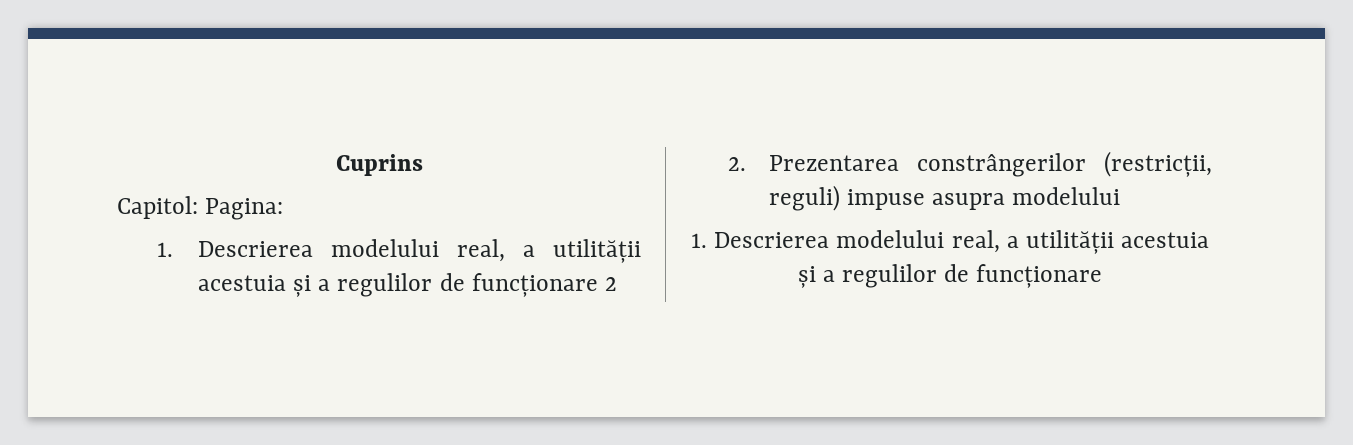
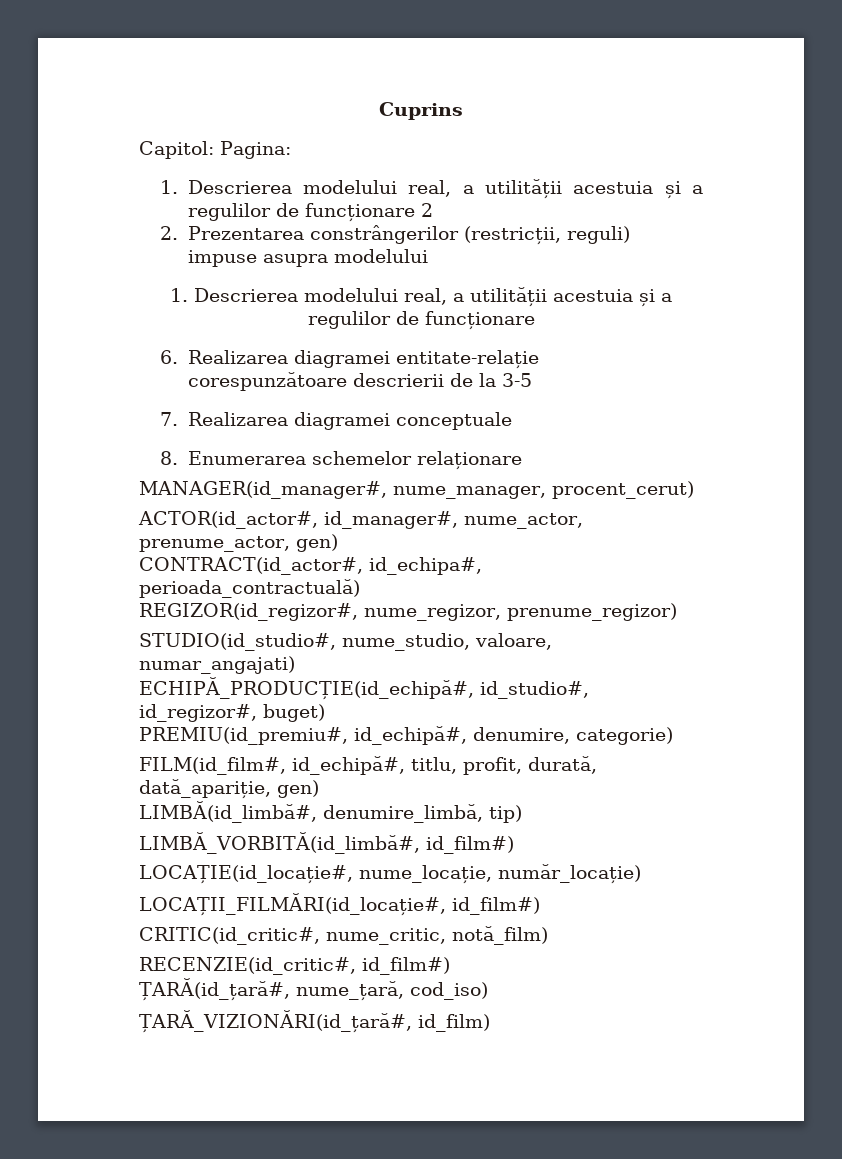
+ 6. Realizarea diagramei entitate-relație corespunzătoare descrierii de la 3-5
+ 7. Realizarea diagramei conceptuale
+ 8. Enumerarea schemelor relaționare
+ MANAGER(id_manager#, nume_manager, procent_cerut)
+ ACTOR(id_actor#, id_manager#, nume_actor, prenume_actor, gen)
+ CONTRACT(id_actor#, id_echipa#, perioada_contractuală)
+ REGIZOR(id_regizor#, nume_regizor, prenume_regizor)
+ STUDIO(id_studio#, nume_studio, valoare, numar_angajati)
+ ECHIPĂ_PRODUCȚIE(id_echipă#, id_studio#, id_regizor#, buget)
+ PREMIU(id_premiu#, id_echipă#, denumire, categorie)
+ FILM(id_film#, id_echipă#, titlu, profit, durată, dată_apariție, gen)
+ LIMBĂ(id_limbă#, denumire_limbă, tip)
+ LIMBĂ_VORBITĂ(id_limbă#, id_film#)
+ LOCAȚIE(id_locație#, nume_locație, număr_locație)
+ LOCAȚII_FILMĂRI(id_locație#, id_film#)
+ CRITIC(id_critic#, nume_critic, notă_film)
+ RECENZIE(id_critic#, id_film#)
+ ȚARĂ(id_țară#, nume_țară, cod_iso)
+ ȚARĂ_VIZIONĂRI(id_țară#, id_film)

